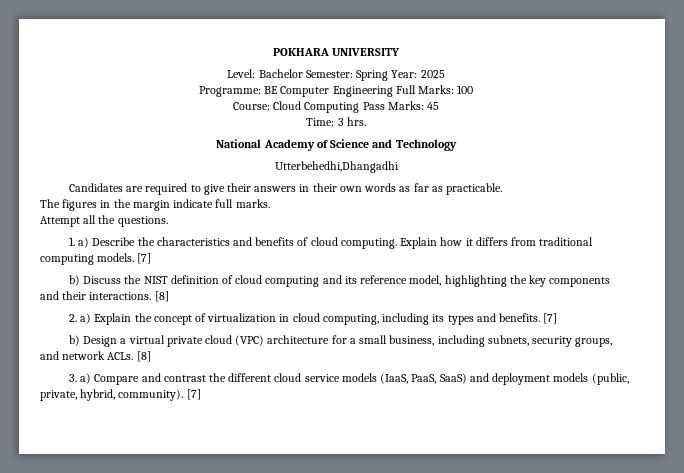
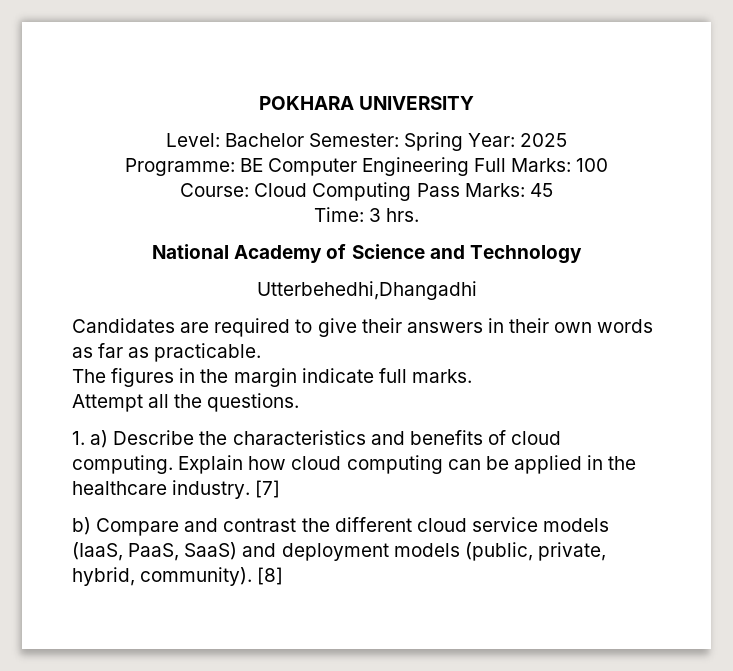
- Explain how it differs from traditional computing models. [7]
- b) Discuss the NIST definition of cloud computing and its reference model, highlighting the key components and their interactions. [8]
- 2. a) Explain the concept of virtualization in cloud computing, including its types and benefits. [7]
- b) Design a virtual private cloud (VPC) architecture for a small business, including subnets, security groups, and network ACLs. [8]
- 3. a) Compare and contrast the different cloud service models (IaaS, PaaS, SaaS) and deployment models (public, private, hybrid, community). [7]
+ Explain how cloud computing can be applied in the healthcare industry. [7]
+ b) Compare and contrast the different cloud service models (IaaS, PaaS, SaaS) and deployment models (public, private, hybrid, community). [8]

